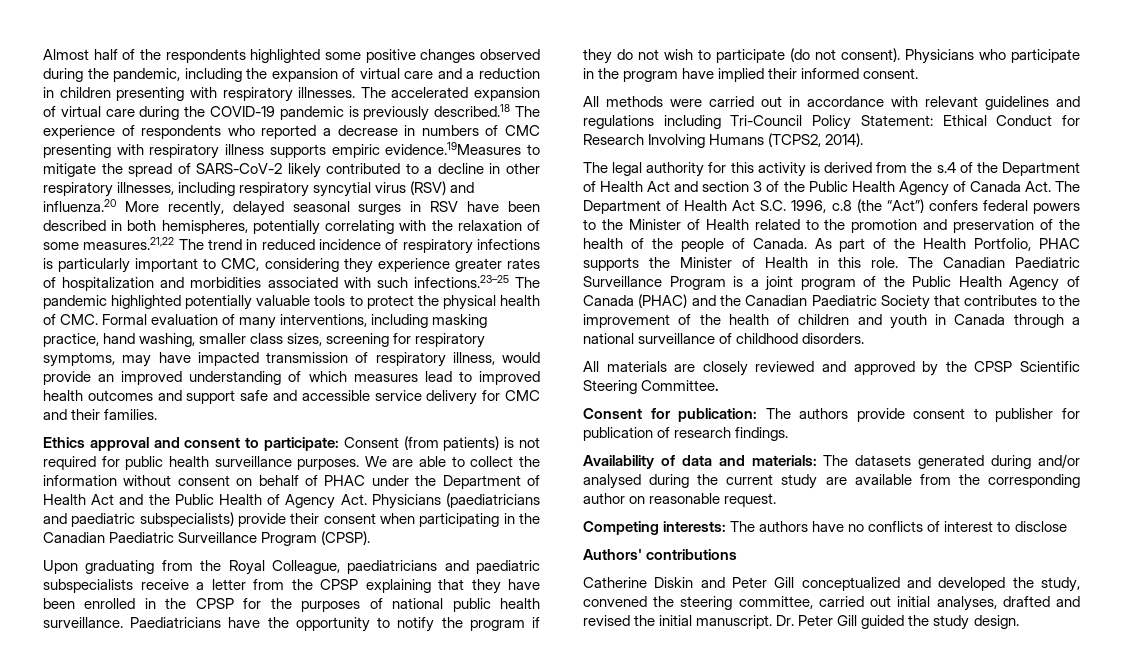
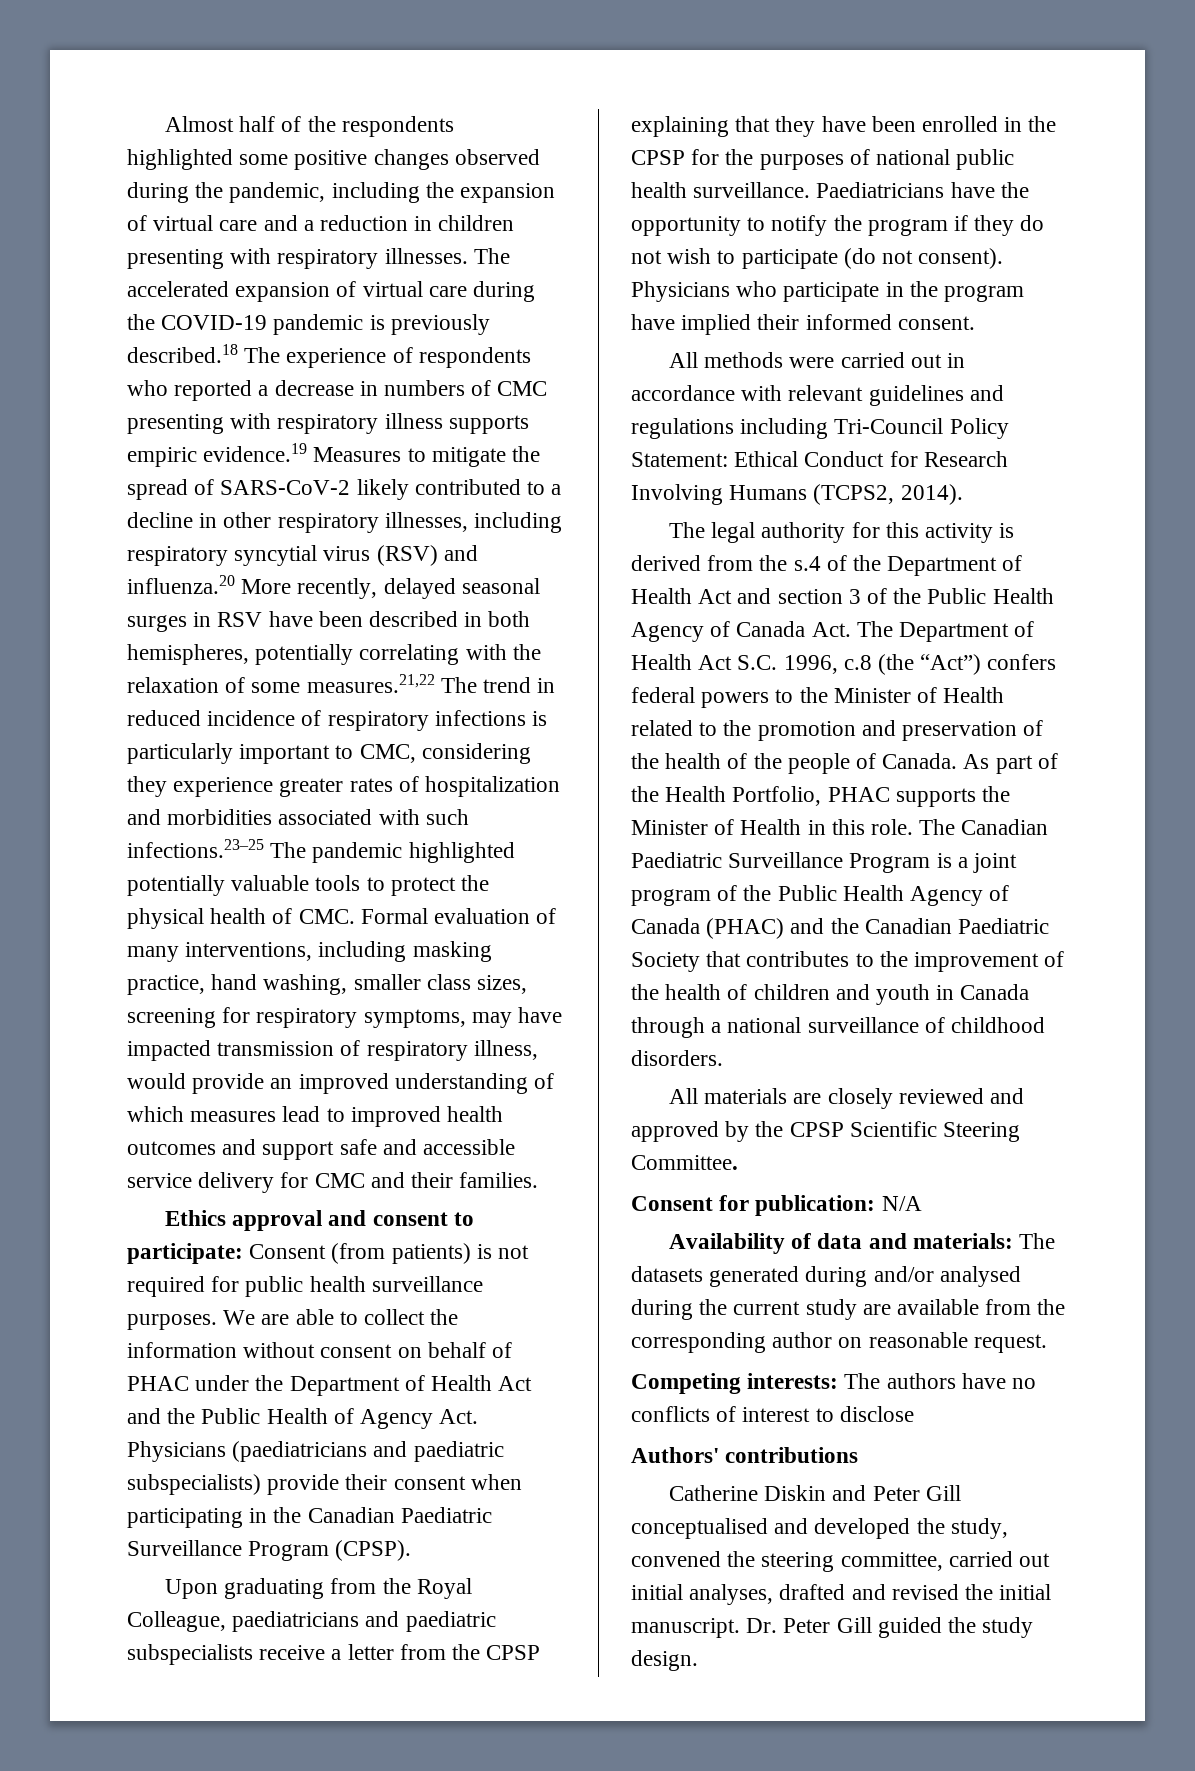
- The accelerated expansion of virtual care during the COVID-19 pandemic is previously described.18 The experience of respondents who reported a decrease in numbers of CMC presenting with respiratory illness supports empiric evidence.19Measures to mitigate the spread of SARS-CoV-2 likely contributed to a decline in other respiratory illnesses, including respiratory syncytial virus (RSV) and influenza.20 More recently, delayed seasonal surges in RSV have been described in both hemispheres, potentially correlating with the relaxation of some measures.21,22 The trend in reduced incidence of respiratory infections is particularly important to CMC, considering they experience greater rates of hospitalization and morbidities associated with such infections.23–25 The pandemic highlighted potentially valuable tools to protect the physical health of CMC. Formal evaluation of many interventions, including masking practice, hand washing, smaller class sizes, screening for respiratory symptoms, may have impacted transmission of respiratory illness, would provide an improved understanding of which measures lead to improved health outcomes and support safe and accessible service delivery for CMC and their families.
+ The accelerated expansion of virtual care during the COVID-19 pandemic is previously described.18 The experience of respondents who reported a decrease in numbers of CMC presenting with respiratory illness supports empiric evidence.19 Measures to mitigate the spread of SARS-CoV-2 likely contributed to a decline in other respiratory illnesses, including respiratory syncytial virus (RSV) and influenza.20 More recently, delayed seasonal surges in RSV have been described in both hemispheres, potentially correlating with the relaxation of some measures.21,22 The trend in reduced incidence of respiratory infections is particularly important to CMC, considering they experience greater rates of hospitalization and morbidities associated with such infections.23–25 The pandemic highlighted potentially valuable tools to protect the physical health of CMC. Formal evaluation of many interventions, including masking practice, hand washing, smaller class sizes, screening for respiratory symptoms, may have impacted transmission of respiratory illness, would provide an improved understanding of which measures lead to improved health outcomes and support safe and accessible service delivery for CMC and their families.
- Consent for publication: The authors provide consent to publisher for publication of research findings.
+ Consent for publication: N/A
- Catherine Diskin and Peter Gill conceptualized and developed the study, convened the steering committee, carried out initial analyses, drafted and revised the initial manuscript.
+ Catherine Diskin and Peter Gill conceptualised and developed the study, convened the steering committee, carried out initial analyses, drafted and revised the initial manuscript.

